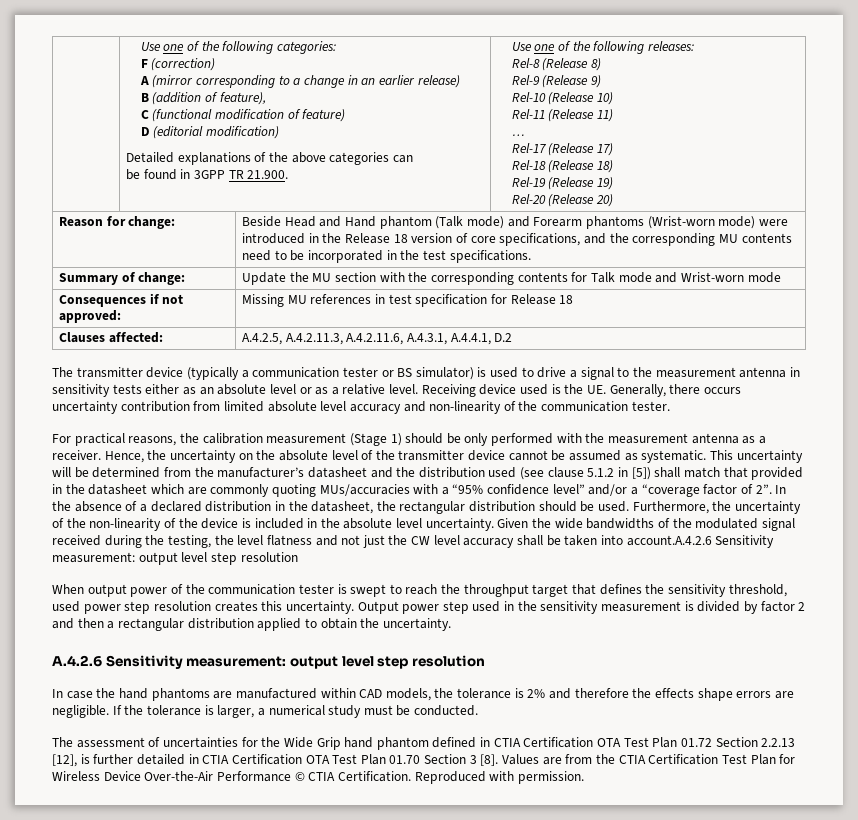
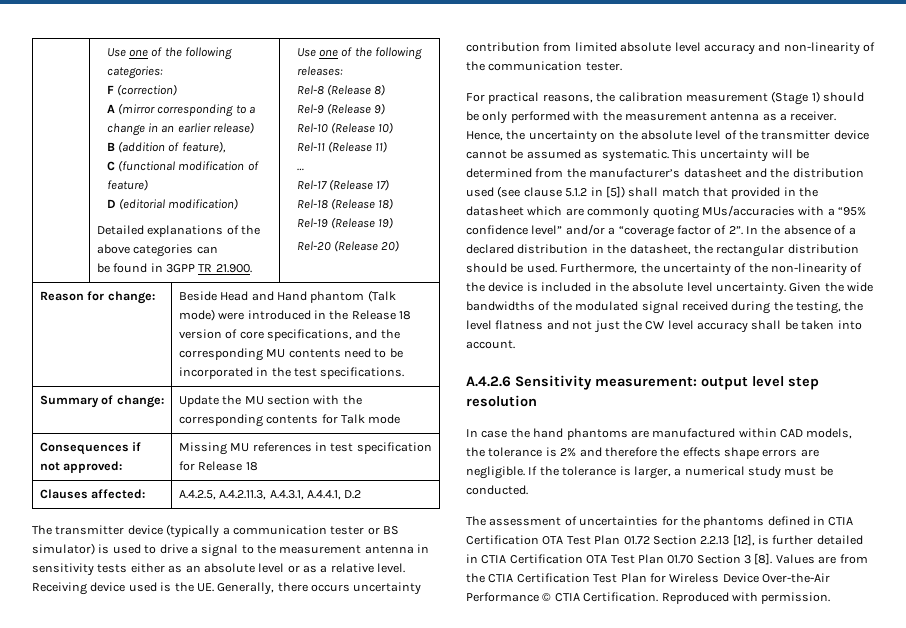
- Reason for change: | Beside Head and Hand phantom (Talk mode) and Forearm phantoms (Wrist-worn mode) were introduced in the Release 18 version of core specifications, and the corresponding MU contents need to be incorporated in the test specifications.
+ Reason for change: | Beside Head and Hand phantom (Talk mode) were introduced in the Release 18 version of core specifications, and the corresponding MU contents need to be incorporated in the test specifications.
- Summary of change: | Update the MU section with the corresponding contents for Talk mode and Wrist-worn mode
+ Summary of change: | Update the MU section with the corresponding contents for Talk mode
- Clauses affected: | A.4.2.5, A.4.2.11.3, A.4.2.11.6, A.4.3.1, A.4.4.1, D.2
+ Clauses affected: | A.4.2.5, A.4.2.11.3, A.4.3.1, A.4.4.1, D.2
- Given the wide bandwidths of the modulated signal received during the testing, the level flatness and not just the CW level accuracy shall be taken into account.A.4.2.6 Sensitivity measurement: output level step resolution
- When output power of the communication tester is swept to reach the throughput target that defines the sensitivity threshold, used power step resolution creates this uncertainty. Output power step used in the sensitivity measurement is divided by factor 2 and then a rectangular distribution applied to obtain the uncertainty.
+ Given the wide bandwidths of the modulated signal received during the testing, the level flatness and not just the CW level accuracy shall be taken into account.
- The assessment of uncertainties for the Wide Grip hand phantom defined in CTIA Certification OTA Test Plan 01.72 Section 2.2.13 [12], is further detailed in CTIA Certification OTA Test Plan 01.70 Section 3 [8].
+ The assessment of uncertainties for the phantoms defined in CTIA Certification OTA Test Plan 01.72 Section 2.2.13 [12], is further detailed in CTIA Certification OTA Test Plan 01.70 Section 3 [8].

